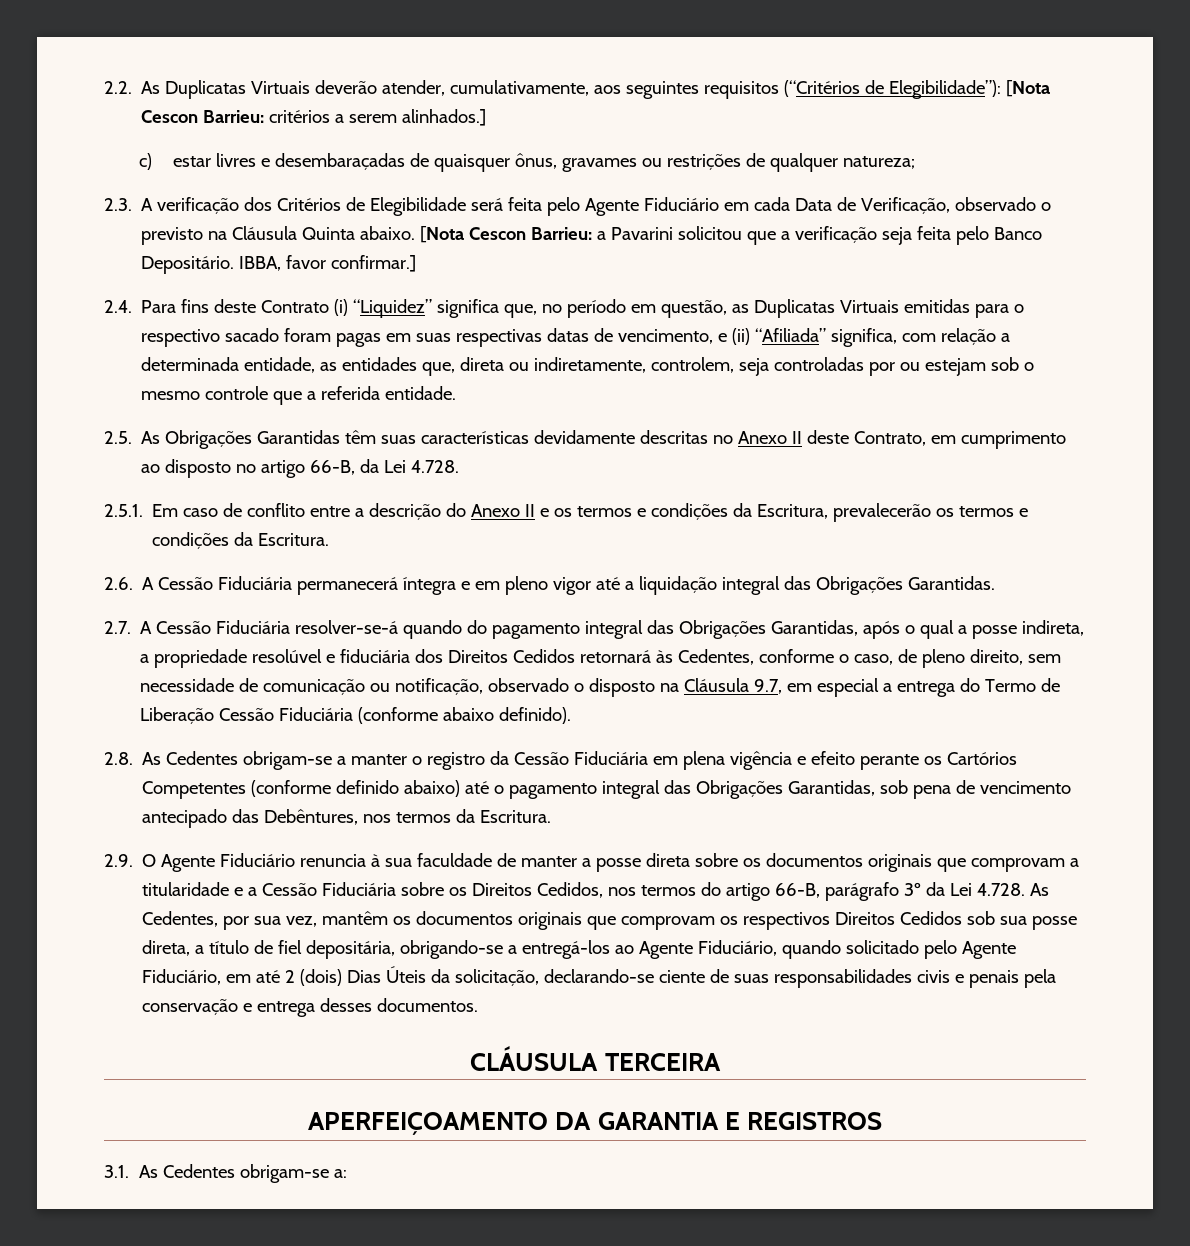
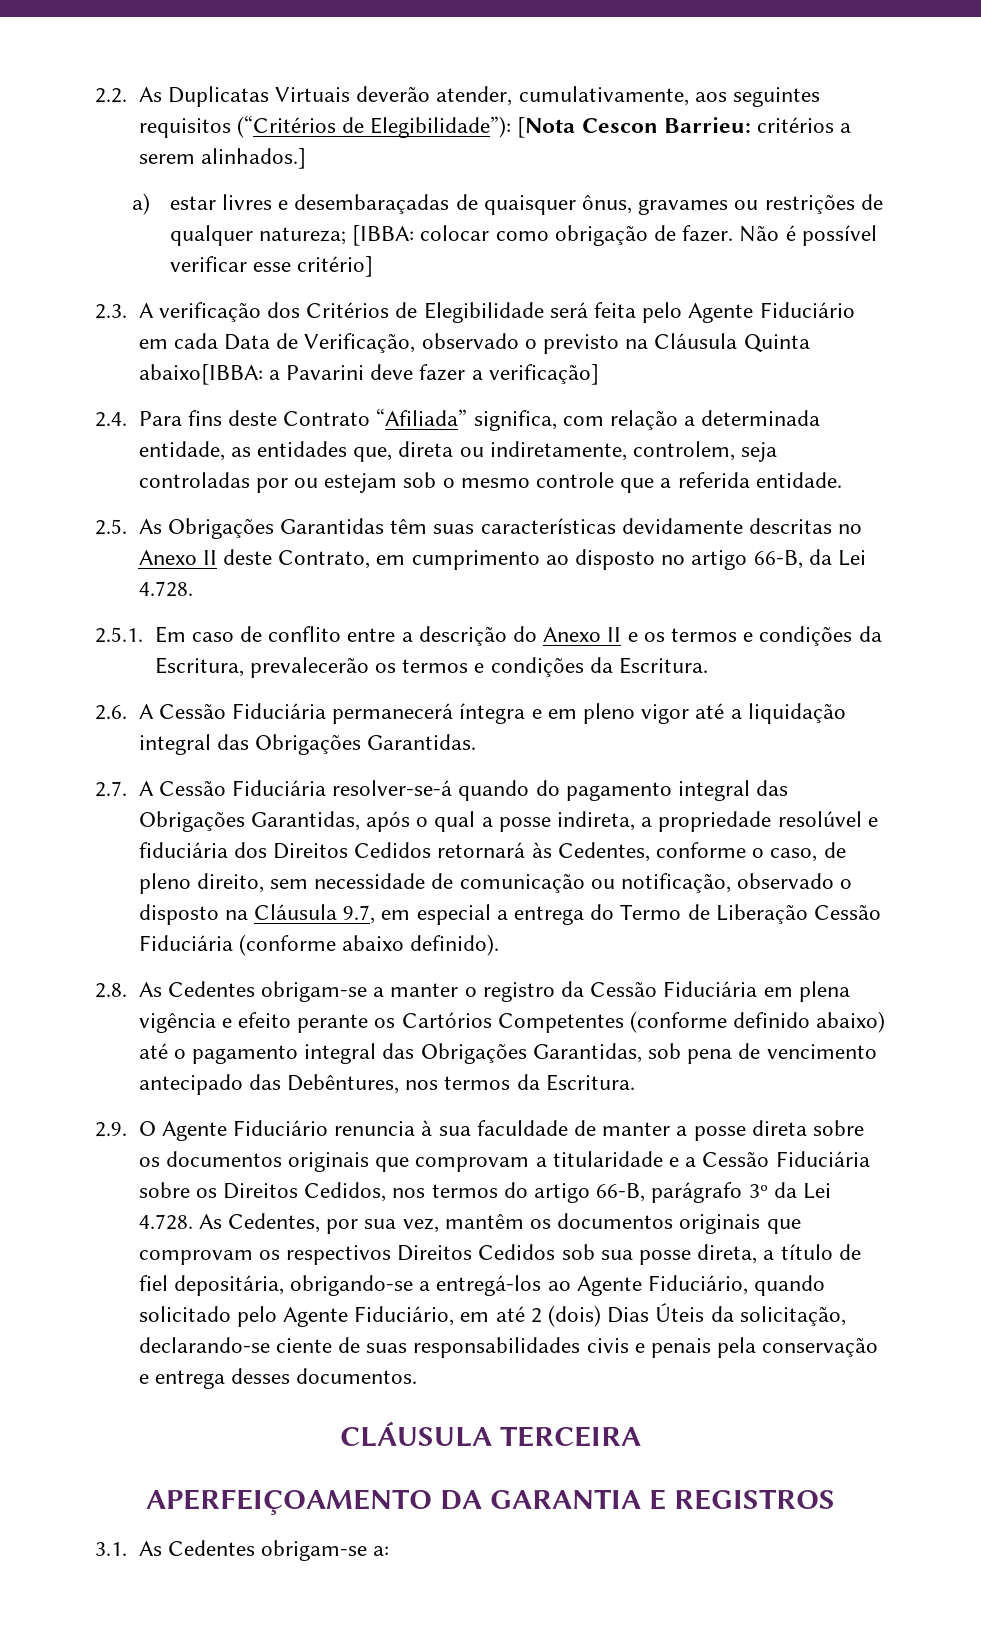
- c) estar livres e desembaraçadas de quaisquer ônus, gravames ou restrições de qualquer natureza;
+ a) estar livres e desembaraçadas de quaisquer ônus, gravames ou restrições de qualquer natureza; [IBBA: colocar como obrigação de fazer. Não é possível verificar esse critério]
- 2.3. A verificação dos Critérios de Elegibilidade será feita pelo Agente Fiduciário em cada Data de Verificação, observado o previsto na Cláusula Quinta abaixo. [Nota Cescon Barrieu: a Pavarini solicitou que a verificação seja feita pelo Banco Depositário. IBBA, favor confirmar.]
+ 2.3. A verificação dos Critérios de Elegibilidade será feita pelo Agente Fiduciário em cada Data de Verificação, observado o previsto na Cláusula Quinta abaixo[IBBA: a Pavarini deve fazer a verificação]
- 2.4. Para fins deste Contrato (i) “Liquidez” significa que, no período em questão, as Duplicatas Virtuais emitidas para o respectivo sacado foram pagas em suas respectivas datas de vencimento, e (ii) “Afiliada” significa, com relação a determinada entidade, as entidades que, direta ou indiretamente, controlem, seja controladas por ou estejam sob o mesmo controle que a referida entidade.
+ 2.4. Para fins deste Contrato “Afiliada” significa, com relação a determinada entidade, as entidades que, direta ou indiretamente, controlem, seja controladas por ou estejam sob o mesmo controle que a referida entidade.

